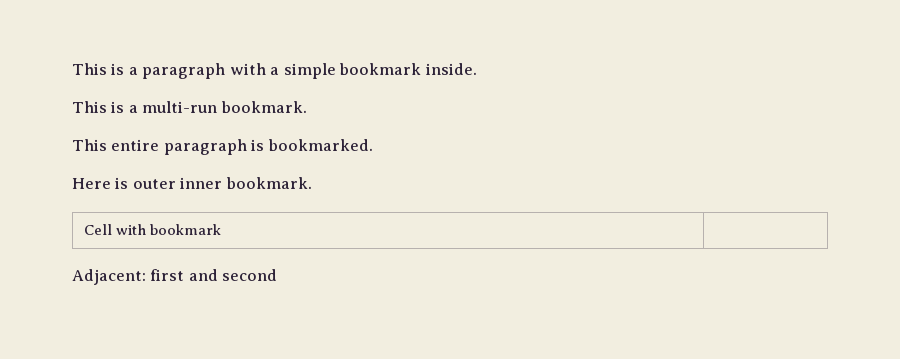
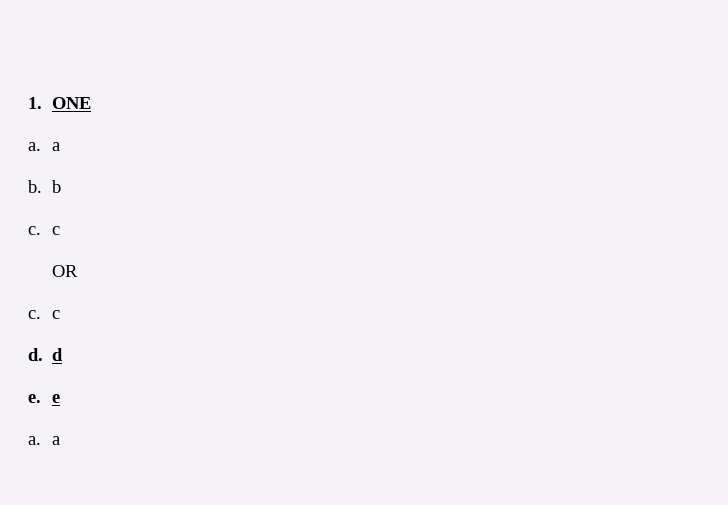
- This is a paragraph with a simple bookmark inside.
- This is a multi-run bookmark.
- This entire paragraph is bookmarked.
- Here is outer inner bookmark.
- Cell with bookmark |
- Adjacent: first and second
+ 1. ONE
+ a. a
+ b. b
+ c. c
+ OR
+ c. c
+ d. d
+ e. e
+ a. a

